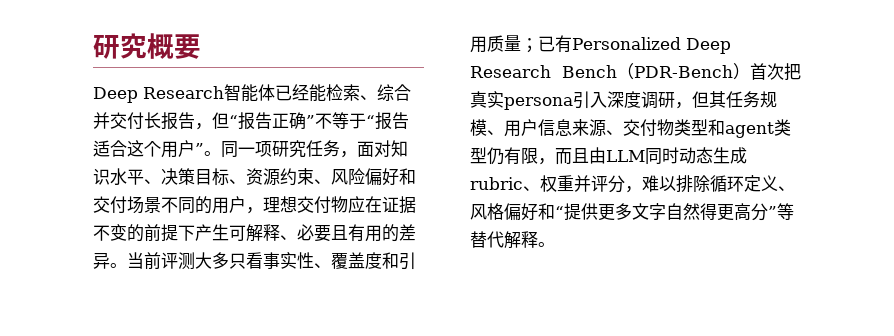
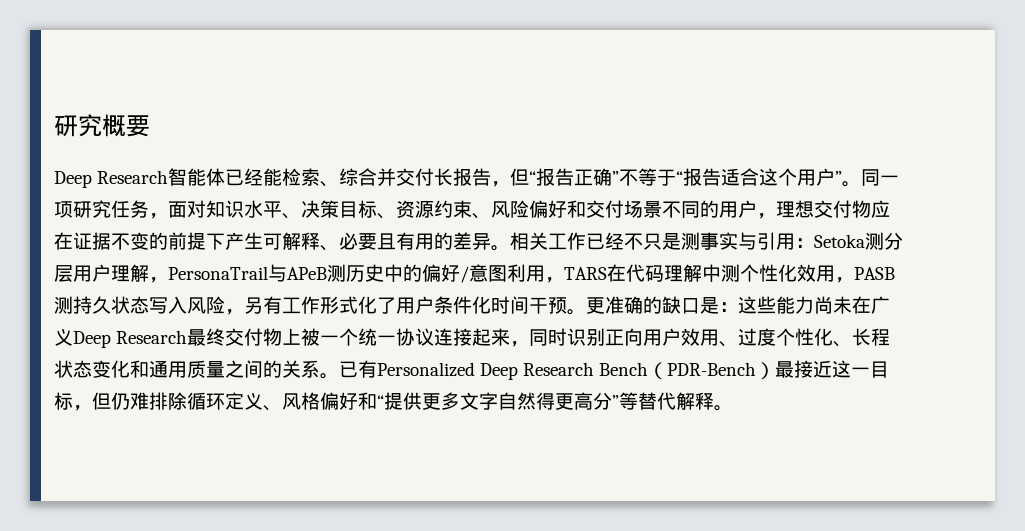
- 当前评测大多只看事实性、覆盖度和引用质量；已有Personalized Deep Research Bench（PDR-Bench）首次把真实persona引入深度调研，但其任务规模、用户信息来源、交付物类型和agent类型仍有限，而且由LLM同时动态生成rubric、权重并评分，难以排除循环定义、风格偏好和“提供更多文字自然得更高分”等替代解释。
+ 相关工作已经不只是测事实与引用：Setoka测分层用户理解，PersonaTrail与APeB测历史中的偏好/意图利用，TARS在代码理解中测个性化效用，PASB测持久状态写入风险，另有工作形式化了用户条件化时间干预。更准确的缺口是：这些能力尚未在广义Deep Research最终交付物上被一个统一协议连接起来，同时识别正向用户效用、过度个性化、长程状态变化和通用质量之间的关系。已有Personalized Deep Research Bench（PDR-Bench）最接近这一目标，但仍难排除循环定义、风格偏好和“提供更多文字自然得更高分”等替代解释。

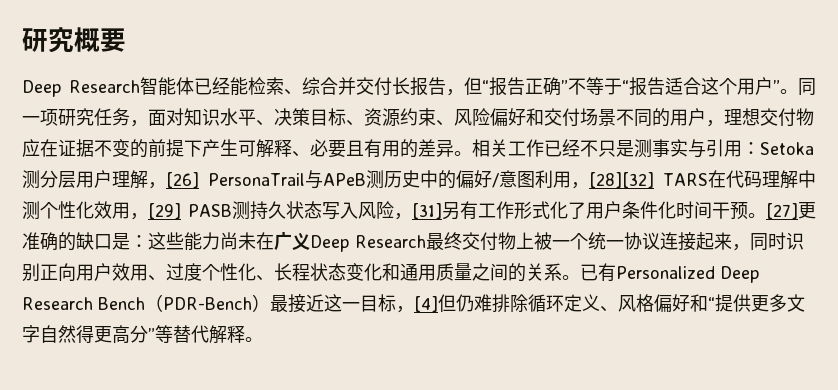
- 相关工作已经不只是测事实与引用：Setoka测分层用户理解，PersonaTrail与APeB测历史中的偏好/意图利用，TARS在代码理解中测个性化效用，PASB测持久状态写入风险，另有工作形式化了用户条件化时间干预。
+ 相关工作已经不只是测事实与引用：Setoka测分层用户理解，[26] PersonaTrail与APeB测历史中的偏好/意图利用，[28][32] TARS在代码理解中测个性化效用，[29] PASB测持久状态写入风险，[31]另有工作形式化了用户条件化时间干预。
- 更准确的缺口是：这些能力尚未在广义Deep Research最终交付物上被一个统一协议连接起来，同时识别正向用户效用、过度个性化、长程状态变化和通用质量之间的关系。
+ [27]更准确的缺口是：这些能力尚未在广义Deep Research最终交付物上被一个统一协议连接起来，同时识别正向用户效用、过度个性化、长程状态变化和通用质量之间的关系。
- 已有Personalized Deep Research Bench（PDR-Bench）最接近这一目标，但仍难排除循环定义、风格偏好和“提供更多文字自然得更高分”等替代解释。
+ 已有Personalized Deep Research Bench（PDR-Bench）最接近这一目标，[4]但仍难排除循环定义、风格偏好和“提供更多文字自然得更高分”等替代解释。

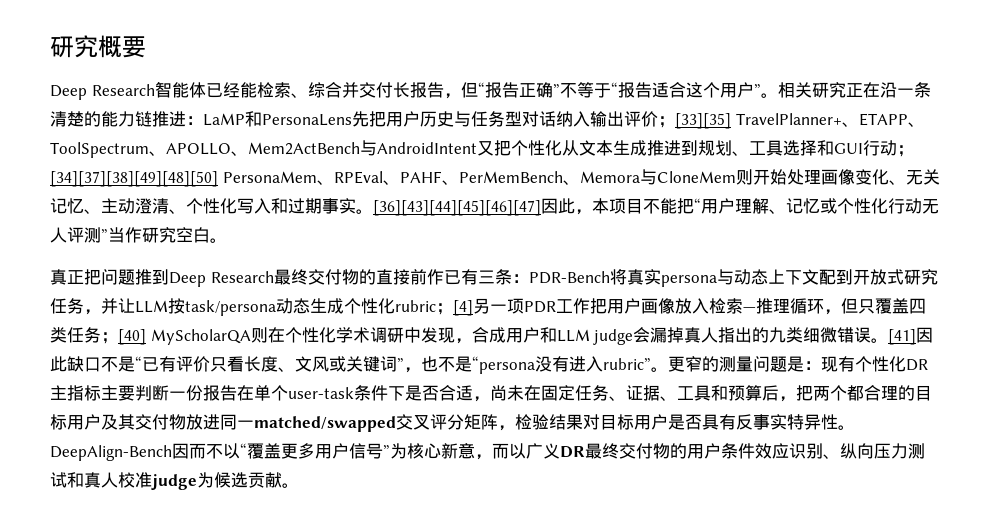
- 同一项研究任务，面对知识水平、决策目标、资源约束、风险偏好和交付场景不同的用户，理想交付物应在证据不变的前提下产生可解释、必要且有用的差异。相关工作已经不只是测事实与引用：Setoka测分层用户理解，[26] PersonaTrail与APeB测历史中的偏好/意图利用，[28][32] TARS在代码理解中测个性化效用，[29] PASB测持久状态写入风险，[31]另有工作形式化了用户条件化时间干预。[27]更准确的缺口是：这些能力尚未在广义Deep Research最终交付物上被一个统一协议连接起来，同时识别正向用户效用、过度个性化、长程状态变化和通用质量之间的关系。已有Personalized Deep Research Bench（PDR-Bench）最接近这一目标，[4]但仍难排除循环定义、风格偏好和“提供更多文字自然得更高分”等替代解释。
+ 相关研究正在沿一条清楚的能力链推进：LaMP和PersonaLens先把用户历史与任务型对话纳入输出评价；[33][35] TravelPlanner+、ETAPP、ToolSpectrum、APOLLO、Mem2ActBench与AndroidIntent又把个性化从文本生成推进到规划、工具选择和GUI行动；[34][37][38][49][48][50] PersonaMem、RPEval、PAHF、PerMemBench、Memora与CloneMem则开始处理画像变化、无关记忆、主动澄清、个性化写入和过期事实。[36][43][44][45][46][47]因此，本项目不能把“用户理解、记忆或个性化行动无人评测”当作研究空白。
+ 真正把问题推到Deep Research最终交付物的直接前作已有三条：PDR-Bench将真实persona与动态上下文配到开放式研究任务，并让LLM按task/persona动态生成个性化rubric；[4]另一项PDR工作把用户画像放入检索—推理循环，但只覆盖四类任务；[40] MyScholarQA则在个性化学术调研中发现，合成用户和LLM judge会漏掉真人指出的九类细微错误。[41]因此缺口不是“已有评价只看长度、文风或关键词”，也不是“persona没有进入rubric”。更窄的测量问题是：现有个性化DR主指标主要判断一份报告在单个user-task条件下是否合适，尚未在固定任务、证据、工具和预算后，把两个都合理的目标用户及其交付物放进同一matched/swapped交叉评分矩阵，检验结果对目标用户是否具有反事实特异性。DeepAlign-Bench因而不以“覆盖更多用户信号”为核心新意，而以广义DR最终交付物的用户条件效应识别、纵向压力测试和真人校准judge为候选贡献。

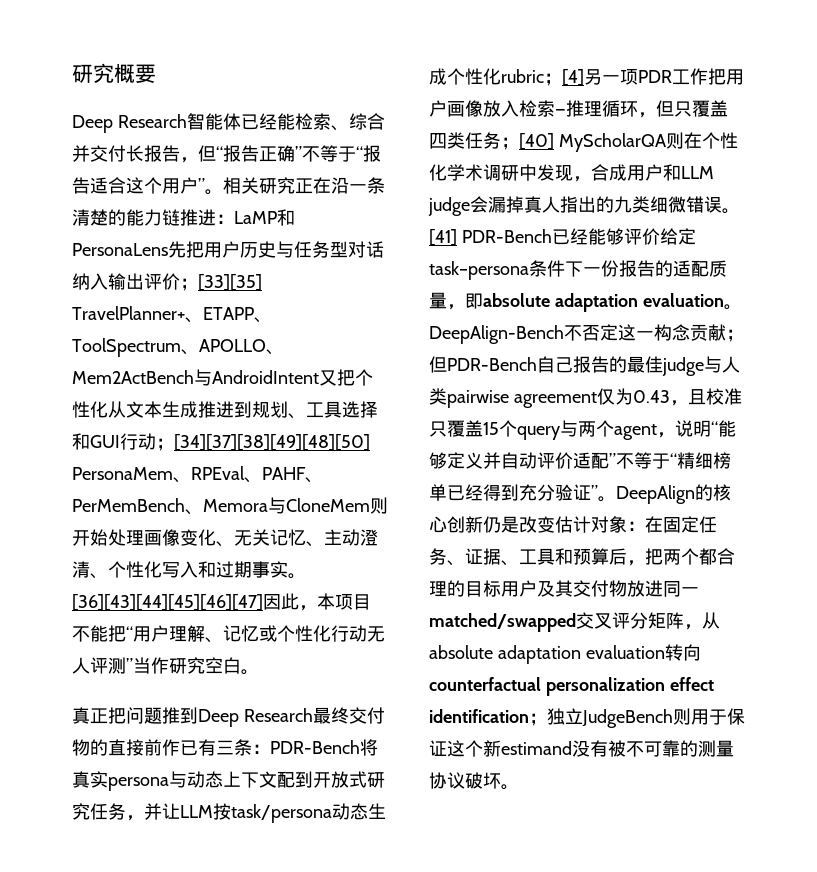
- [41]因此缺口不是“已有评价只看长度、文风或关键词”，也不是“persona没有进入rubric”。更窄的测量问题是：现有个性化DR主指标主要判断一份报告在单个user-task条件下是否合适，尚未在固定任务、证据、工具和预算后，把两个都合理的目标用户及其交付物放进同一matched/swapped交叉评分矩阵，检验结果对目标用户是否具有反事实特异性。DeepAlign-Bench因而不以“覆盖更多用户信号”为核心新意，而以广义DR最终交付物的用户条件效应识别、纵向压力测试和真人校准judge为候选贡献。
+ [41] PDR-Bench已经能够评价给定task–persona条件下一份报告的适配质量，即absolute adaptation evaluation。DeepAlign-Bench不否定这一构念贡献；但PDR-Bench自己报告的最佳judge与人类pairwise agreement仅为0.43，且校准只覆盖15个query与两个agent，说明“能够定义并自动评价适配”不等于“精细榜单已经得到充分验证”。DeepAlign的核心创新仍是改变估计对象：在固定任务、证据、工具和预算后，把两个都合理的目标用户及其交付物放进同一matched/swapped交叉评分矩阵，从absolute adaptation evaluation转向counterfactual personalization effect identification；独立JudgeBench则用于保证这个新estimand没有被不可靠的测量协议破坏。

